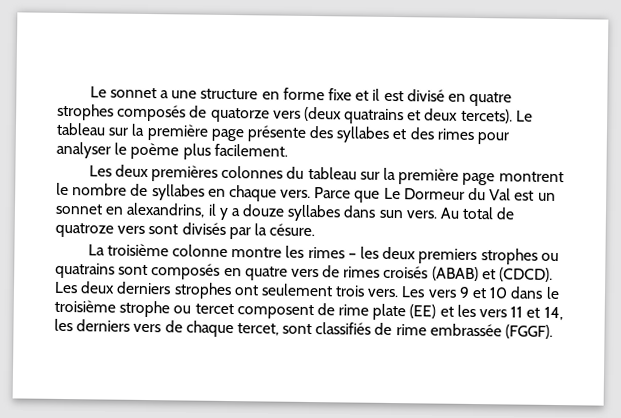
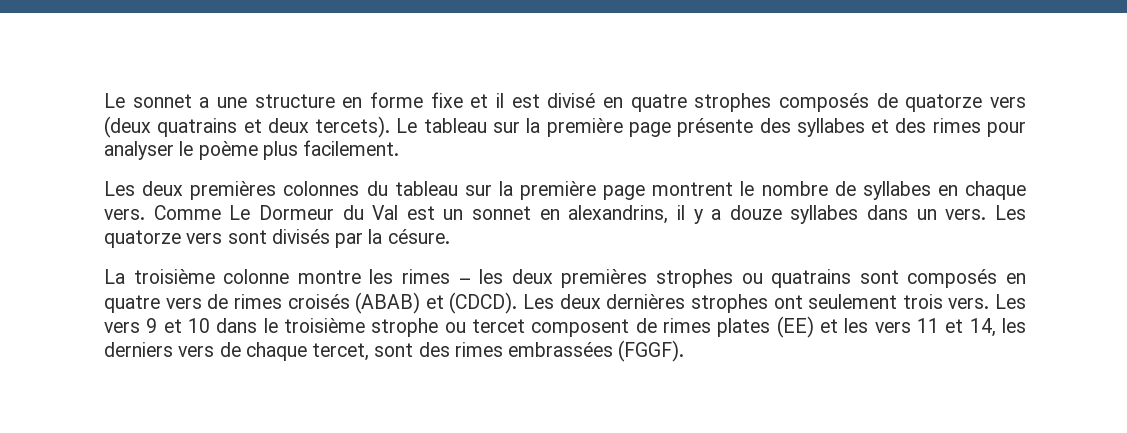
- Parce que Le Dormeur du Val est un sonnet en alexandrins, il y a douze syllabes dans sun vers. Au total de quatroze vers sont divisés par la césure.
+ Comme Le Dormeur du Val est un sonnet en alexandrins, il y a douze syllabes dans un vers. Les quatorze vers sont divisés par la césure.
- La troisième colonne montre les rimes – les deux premiers strophes ou quatrains sont composés en quatre vers de rimes croisés (ABAB) et (CDCD).
+ La troisième colonne montre les rimes – les deux premières strophes ou quatrains sont composés en quatre vers de rimes croisés (ABAB) et (CDCD).
- Les deux derniers strophes ont seulement trois vers.
+ Les deux dernières strophes ont seulement trois vers.
- Les vers 9 et 10 dans le troisième strophe ou tercet composent de rime plate (EE) et les vers 11 et 14, les derniers vers de chaque tercet, sont classifiés de rime embrassée (FGGF).
+ Les vers 9 et 10 dans le troisième strophe ou tercet composent de rimes plates (EE) et les vers 11 et 14, les derniers vers de chaque tercet, sont des rimes embrassées (FGGF).

